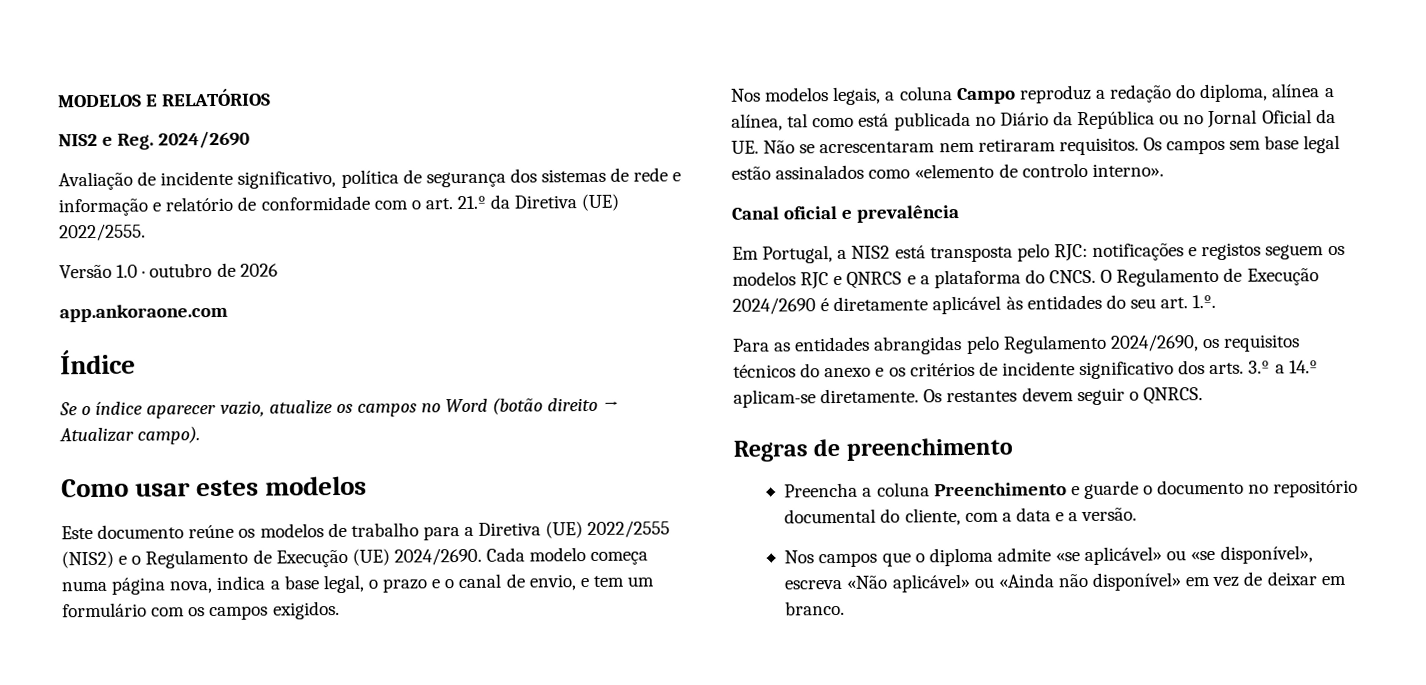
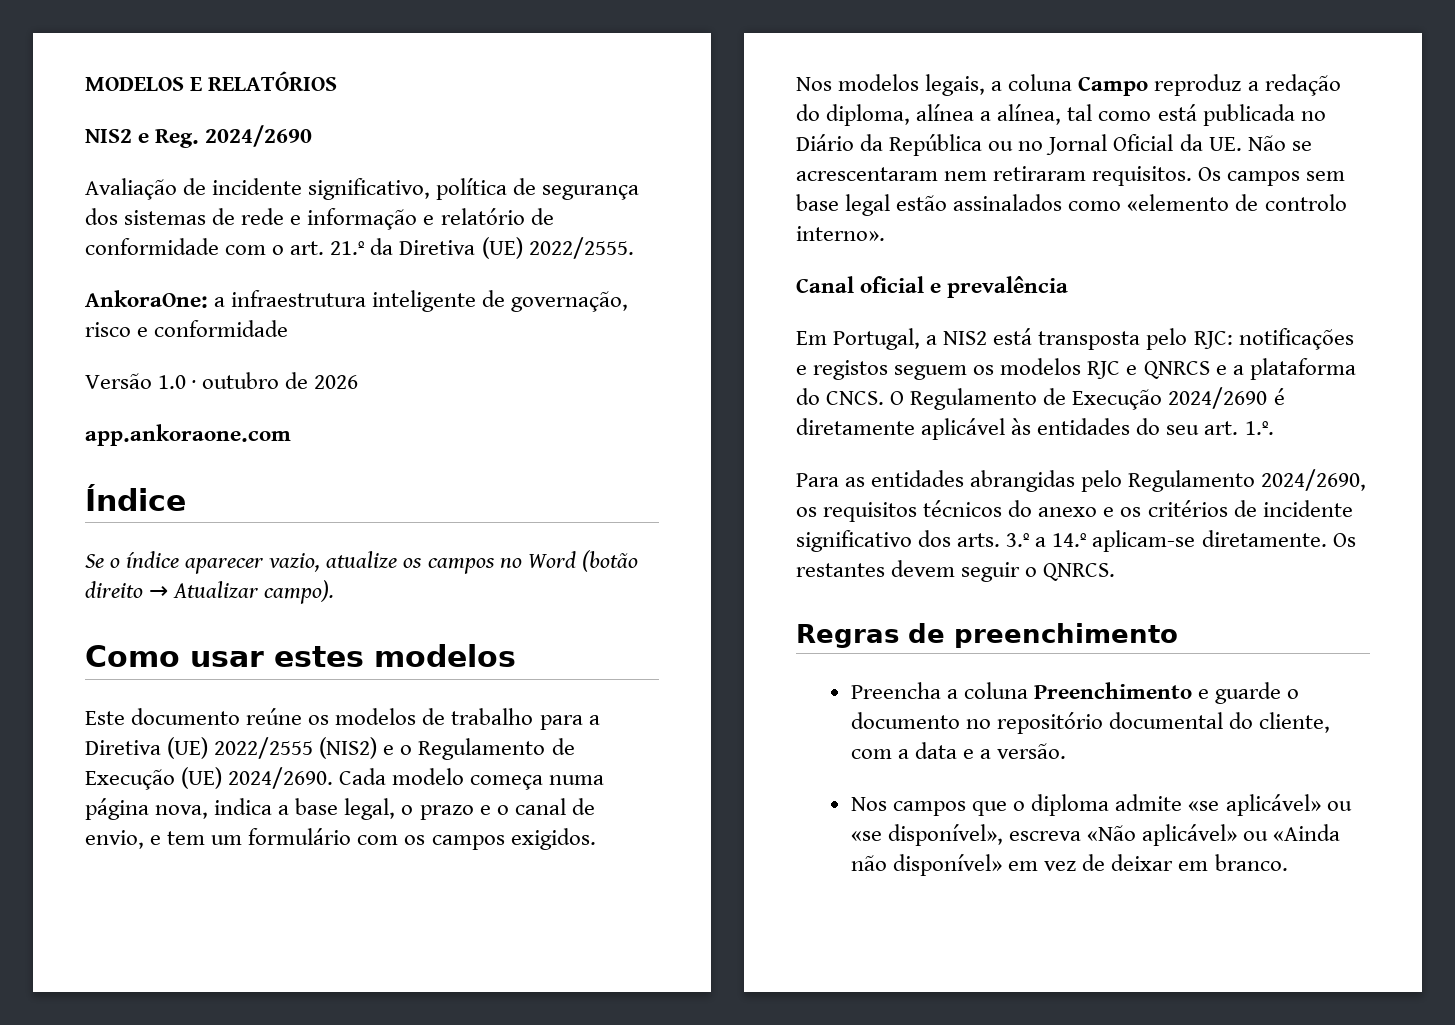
+ AnkoraOne: a infraestrutura inteligente de governação, risco e conformidade

